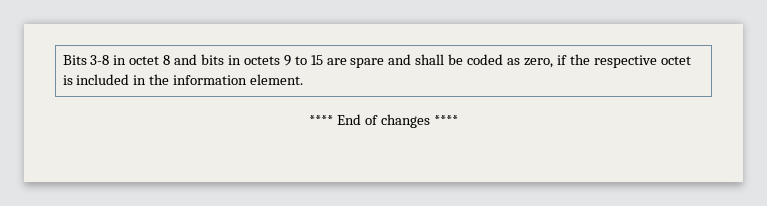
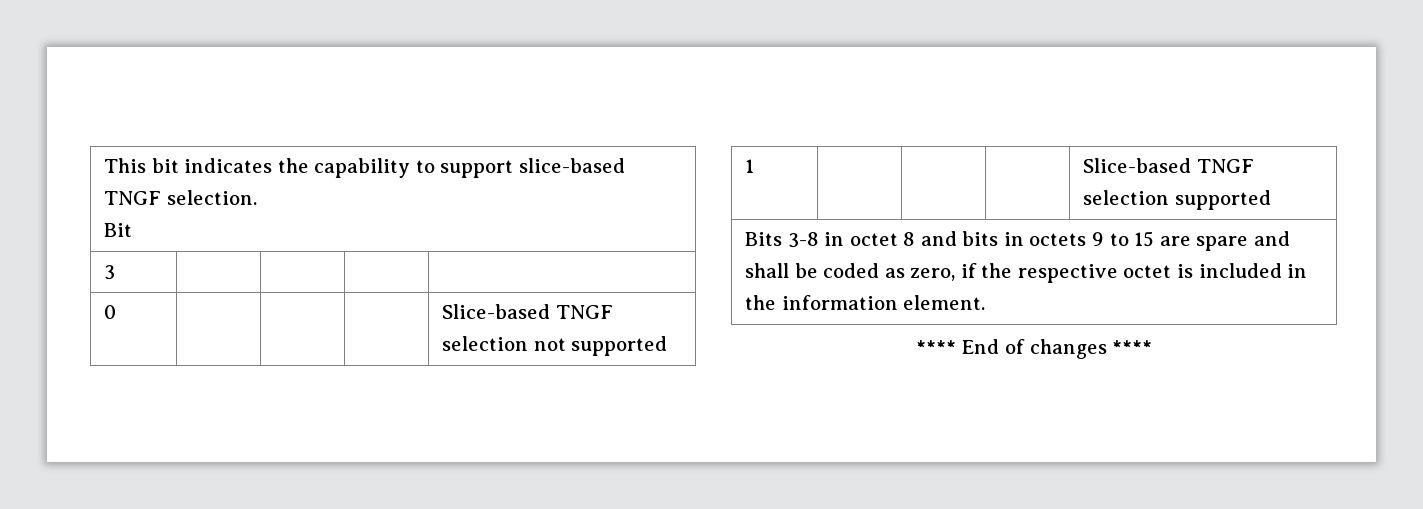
+ This bit indicates the capability to support slice-based TNGF selection.
+ Bit
+ 3 | | | |
+ 0 | | | | Slice-based TNGF selection not supported
+ 1 | | | | Slice-based TNGF selection supported

